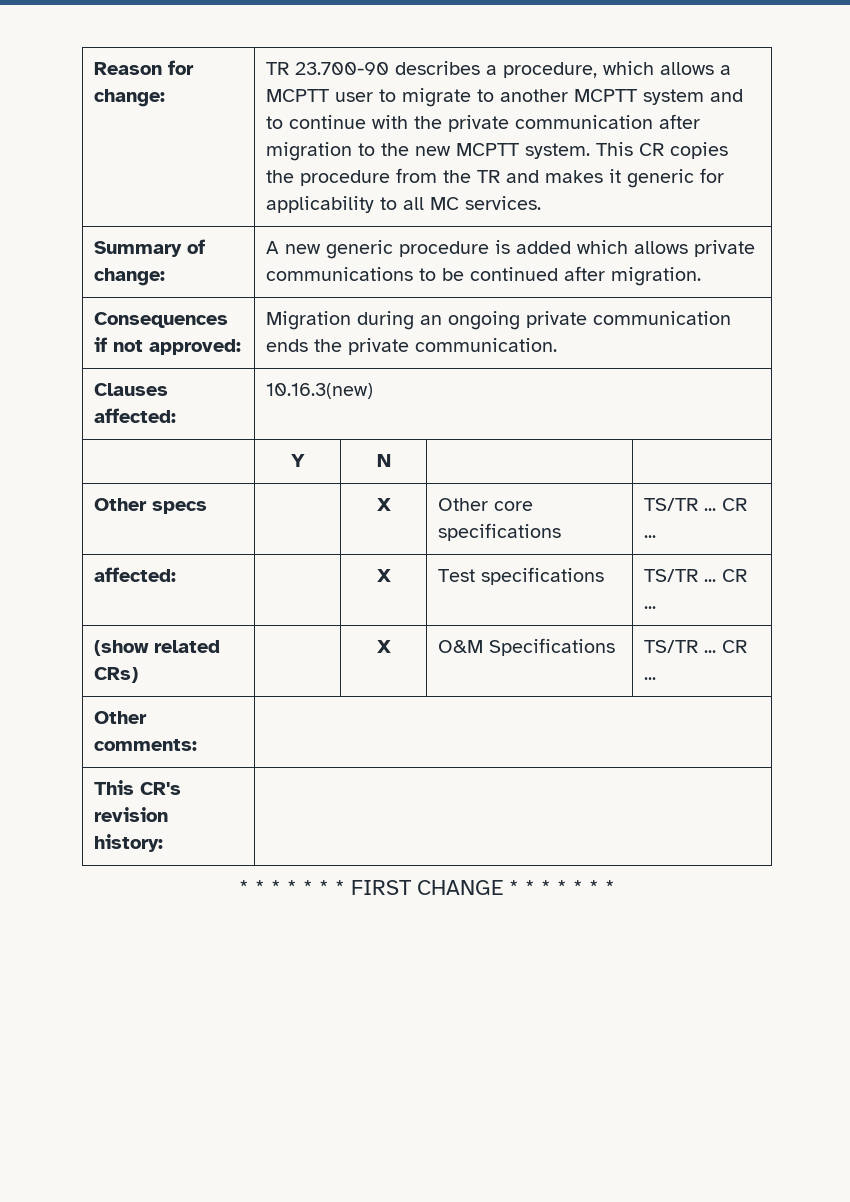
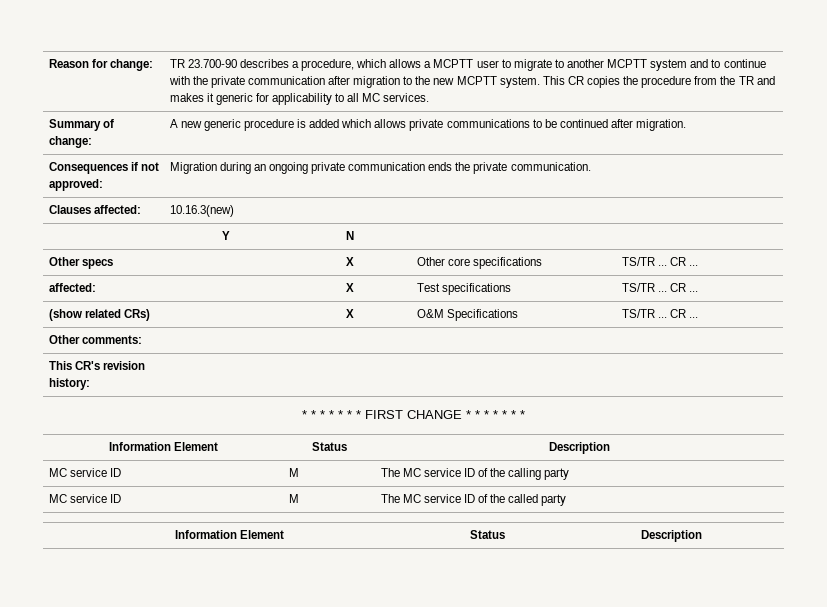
  * * * * * * * FIRST CHANGE * * * * * * *
+ Information Element | Status | Description
+ MC service ID | M | The MC service ID of the calling party
+ MC service ID | M | The MC service ID of the called party
+ Information Element | Status | Description

